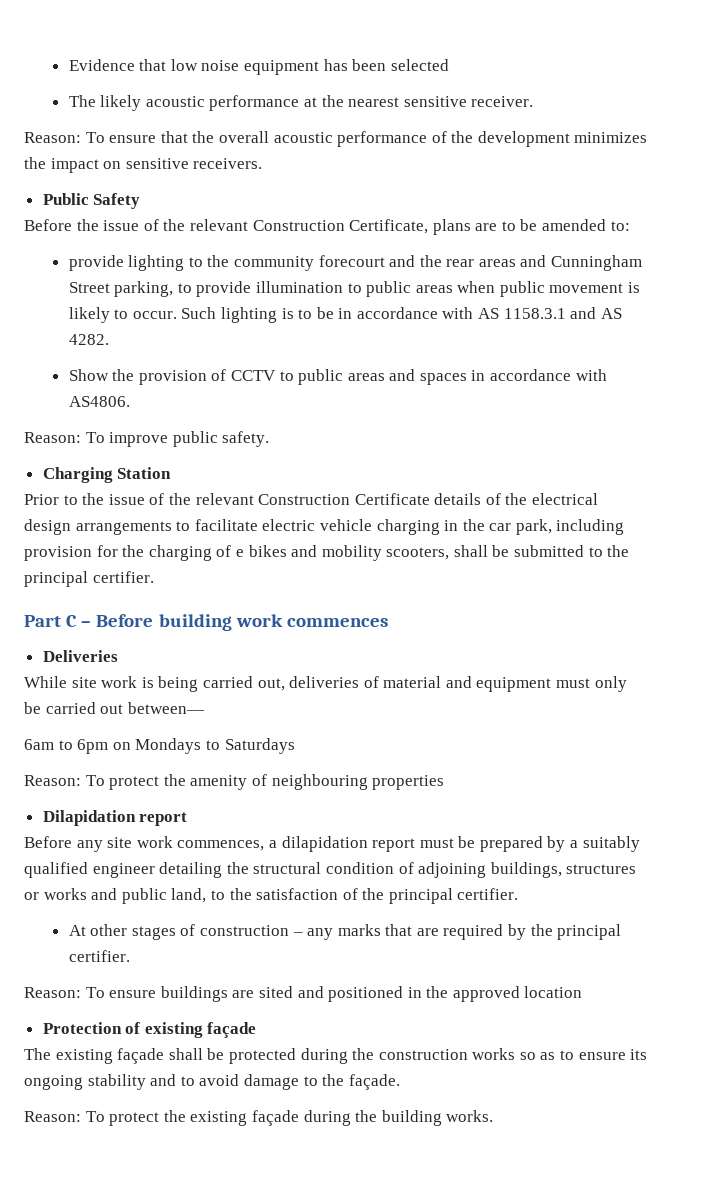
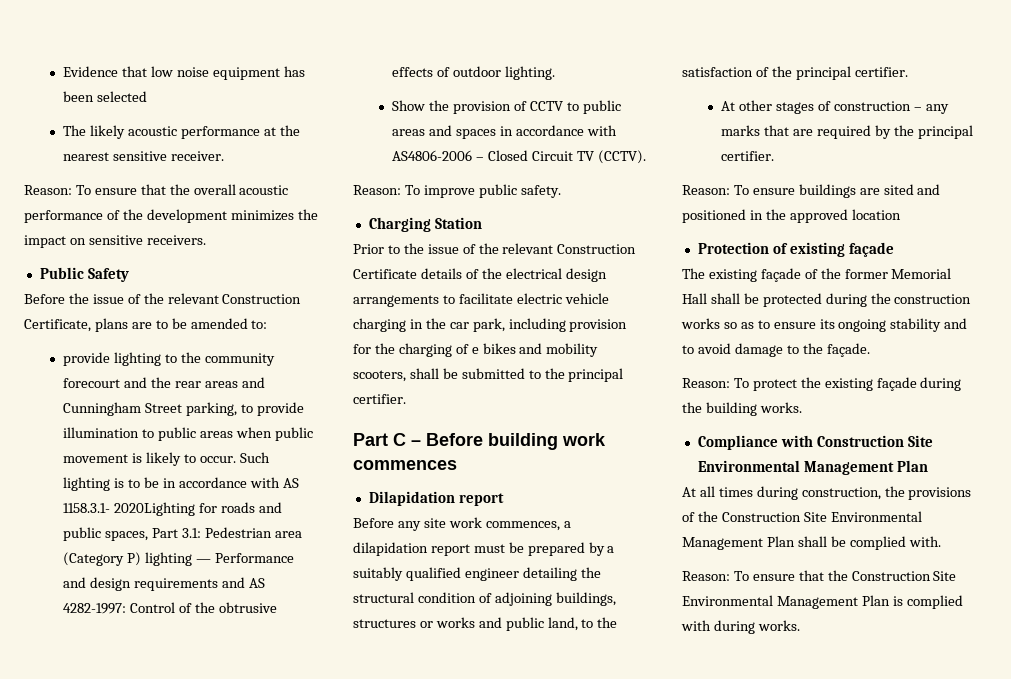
- Such lighting is to be in accordance with AS 1158.3.1 and AS 4282.
+ Such lighting is to be in accordance with AS 1158.3.1- 2020Lighting for roads and public spaces, Part 3.1: Pedestrian area (Category P) lighting — Performance and design requirements and AS 4282-1997: Control of the obtrusive effects of outdoor lighting.
- Show the provision of CCTV to public areas and spaces in accordance with AS4806.
+ Show the provision of CCTV to public areas and spaces in accordance with AS4806-2006 – Closed Circuit TV (CCTV).
- Deliveries
- While site work is being carried out, deliveries of material and equipment must only be carried out between—
- 6am to 6pm on Mondays to Saturdays
- Reason: To protect the amenity of neighbouring properties
- The existing façade shall be protected during the construction works so as to ensure its ongoing stability and to avoid damage to the façade.
+ The existing façade of the former Memorial Hall shall be protected during the construction works so as to ensure its ongoing stability and to avoid damage to the façade.
+ Compliance with Construction Site Environmental Management Plan
+ At all times during construction, the provisions of the Construction Site Environmental Management Plan shall be complied with.
+ Reason: To ensure that the Construction Site Environmental Management Plan is complied with during works.

